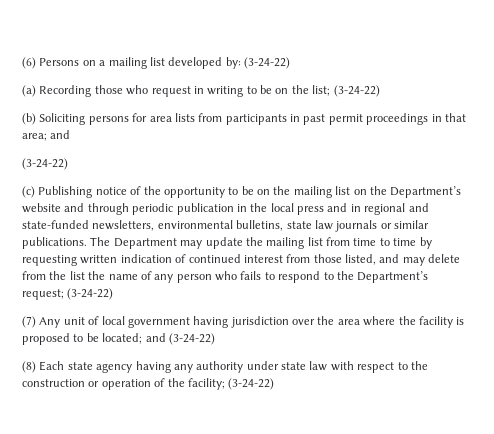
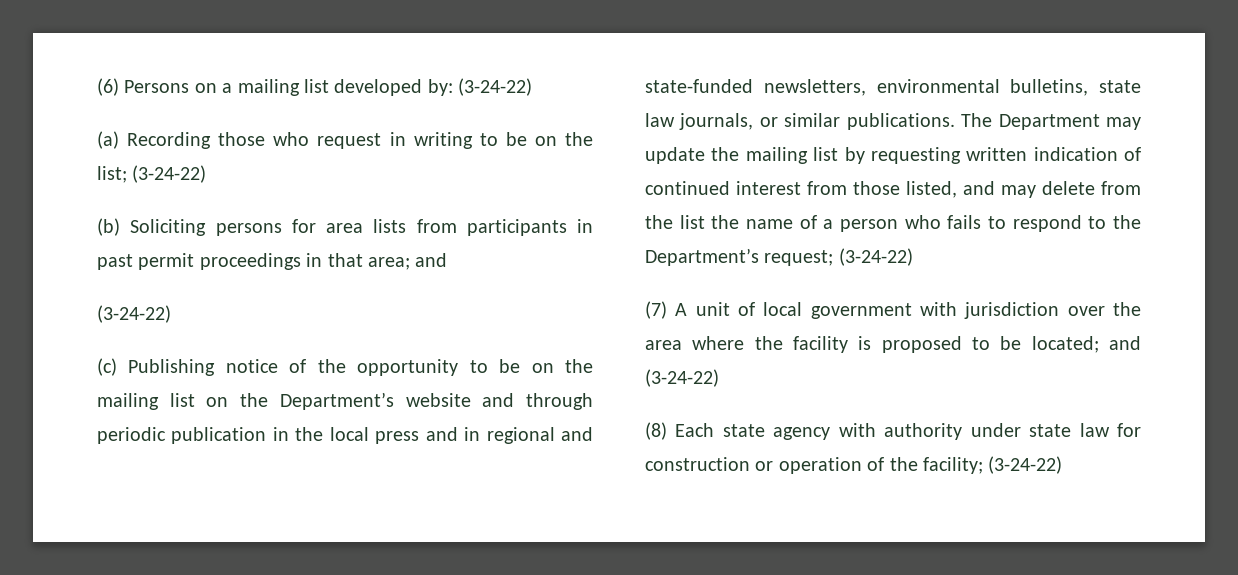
- (c) Publishing notice of the opportunity to be on the mailing list on the Department’s website and through periodic publication in the local press and in regional and state-funded newsletters, environmental bulletins, state law journals or similar publications.
+ (c) Publishing notice of the opportunity to be on the mailing list on the Department’s website and through periodic publication in the local press and in regional and state-funded newsletters, environmental bulletins, state law journals, or similar publications.
- The Department may update the mailing list from time to time by requesting written indication of continued interest from those listed, and may delete from the list the name of any person who fails to respond to the Department’s request; (3-24-22)
+ The Department may update the mailing list by requesting written indication of continued interest from those listed, and may delete from the list the name of a person who fails to respond to the Department’s request; (3-24-22)
- (7) Any unit of local government having jurisdiction over the area where the facility is proposed to be located; and (3-24-22)
+ (7) A unit of local government with jurisdiction over the area where the facility is proposed to be located; and (3-24-22)
- (8) Each state agency having any authority under state law with respect to the construction or operation of the facility; (3-24-22)
+ (8) Each state agency with authority under state law for construction or operation of the facility; (3-24-22)

